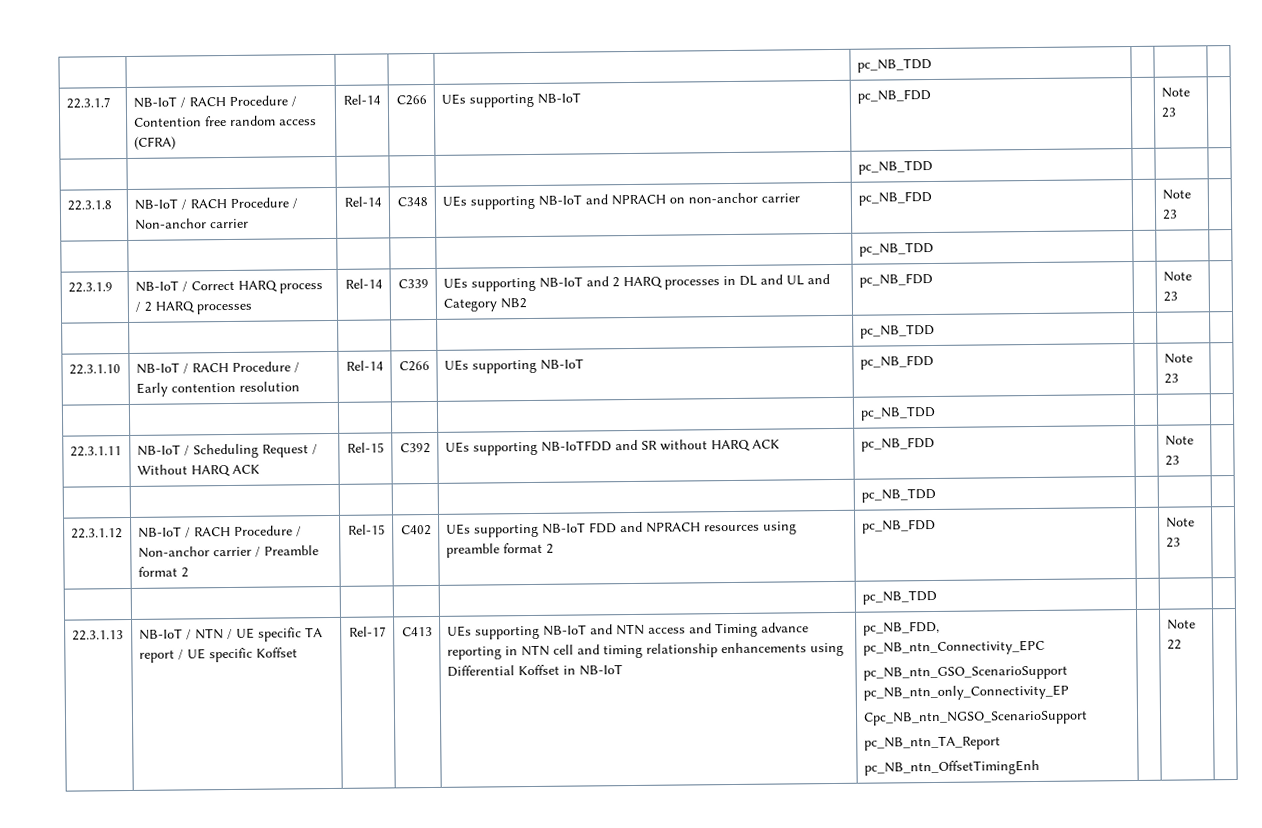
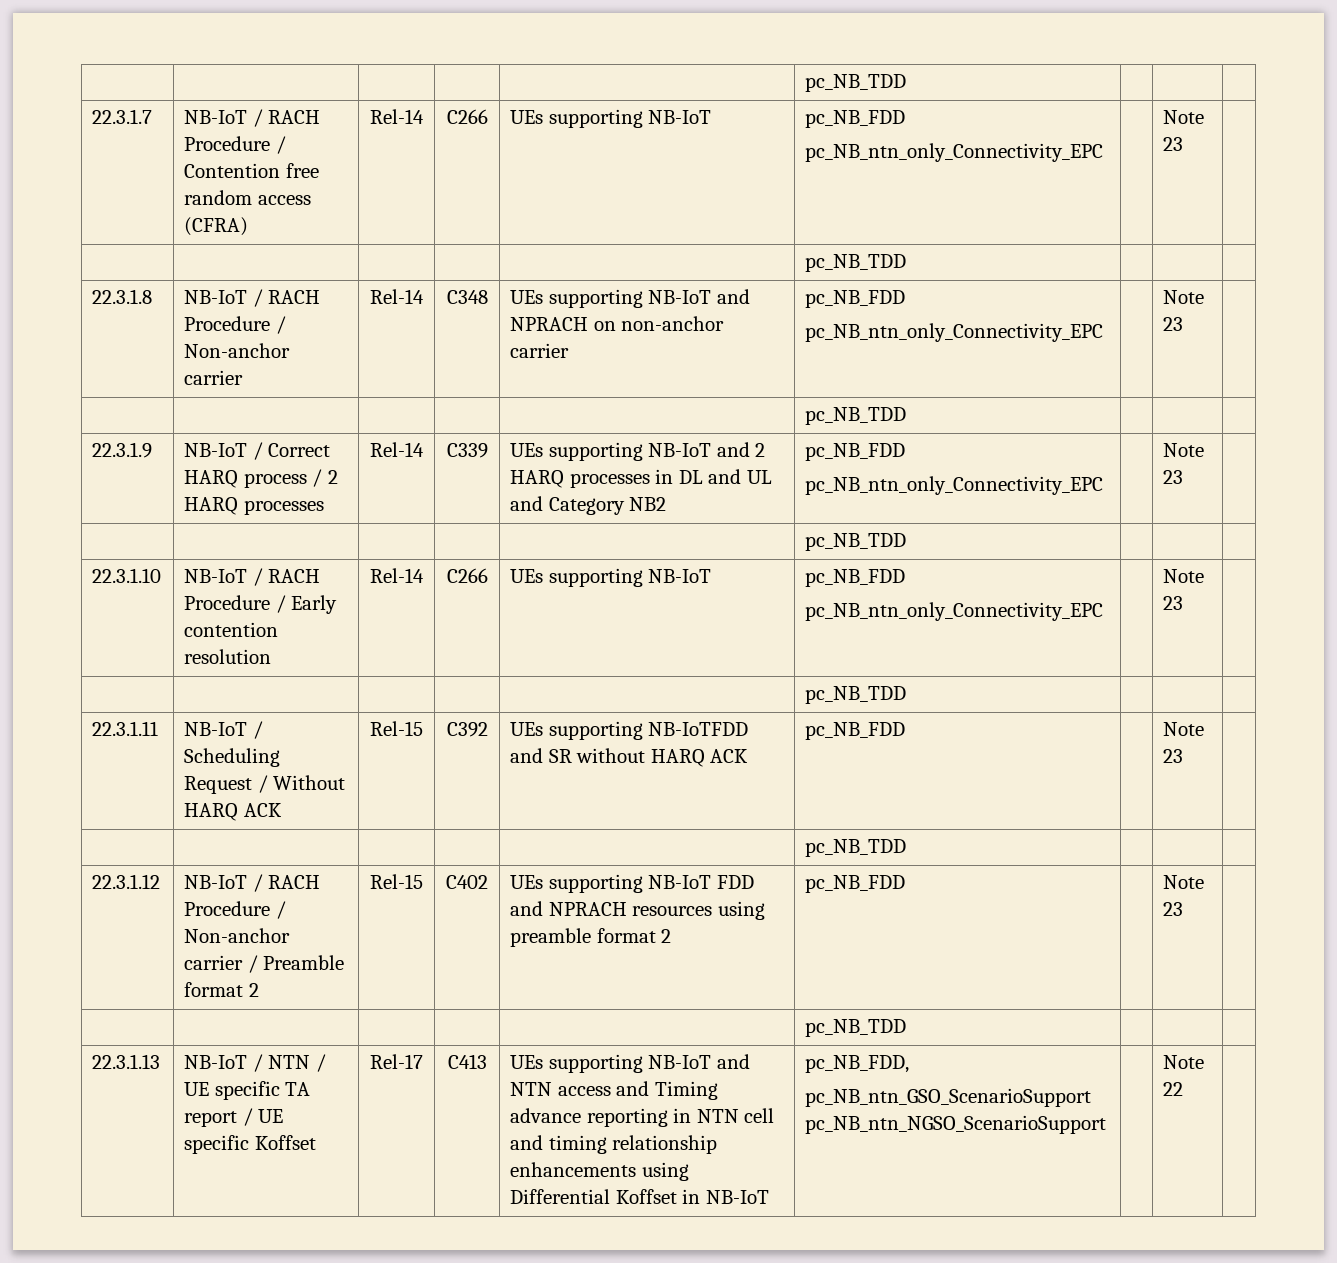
- 22.3.1.7 | NB-IoT / RACH Procedure / Contention free random access (CFRA) | Rel-14 | C266 | UEs supporting NB-IoT | pc_NB_FDD | | Note 23 |
+ 22.3.1.7 | NB-IoT / RACH Procedure / Contention free random access (CFRA) | Rel-14 | C266 | UEs supporting NB-IoT | pc_NB_FDD
+ pc_NB_ntn_only_Connectivity_EPC | | Note 23 |
- 22.3.1.8 | NB-IoT / RACH Procedure / Non-anchor carrier | Rel-14 | C348 | UEs supporting NB-IoT and NPRACH on non-anchor carrier | pc_NB_FDD | | Note 23 |
+ 22.3.1.8 | NB-IoT / RACH Procedure / Non-anchor carrier | Rel-14 | C348 | UEs supporting NB-IoT and NPRACH on non-anchor carrier | pc_NB_FDD
+ pc_NB_ntn_only_Connectivity_EPC | | Note 23 |
- 22.3.1.9 | NB-IoT / Correct HARQ process / 2 HARQ processes | Rel-14 | C339 | UEs supporting NB-IoT and 2 HARQ processes in DL and UL and Category NB2 | pc_NB_FDD | | Note 23 |
+ 22.3.1.9 | NB-IoT / Correct HARQ process / 2 HARQ processes | Rel-14 | C339 | UEs supporting NB-IoT and 2 HARQ processes in DL and UL and Category NB2 | pc_NB_FDD
+ pc_NB_ntn_only_Connectivity_EPC | | Note 23 |
- 22.3.1.10 | NB-IoT / RACH Procedure / Early contention resolution | Rel-14 | C266 | UEs supporting NB-IoT | pc_NB_FDD | | Note 23 |
+ 22.3.1.10 | NB-IoT / RACH Procedure / Early contention resolution | Rel-14 | C266 | UEs supporting NB-IoT | pc_NB_FDD
+ pc_NB_ntn_only_Connectivity_EPC | | Note 23 |
- pc_NB_ntn_Connectivity_EPC
- pc_NB_ntn_GSO_ScenarioSupport pc_NB_ntn_only_Connectivity_EP
- Cpc_NB_ntn_NGSO_ScenarioSupport
- pc_NB_ntn_TA_Report
- pc_NB_ntn_OffsetTimingEnh
+ pc_NB_ntn_GSO_ScenarioSupport pc_NB_ntn_NGSO_ScenarioSupport

